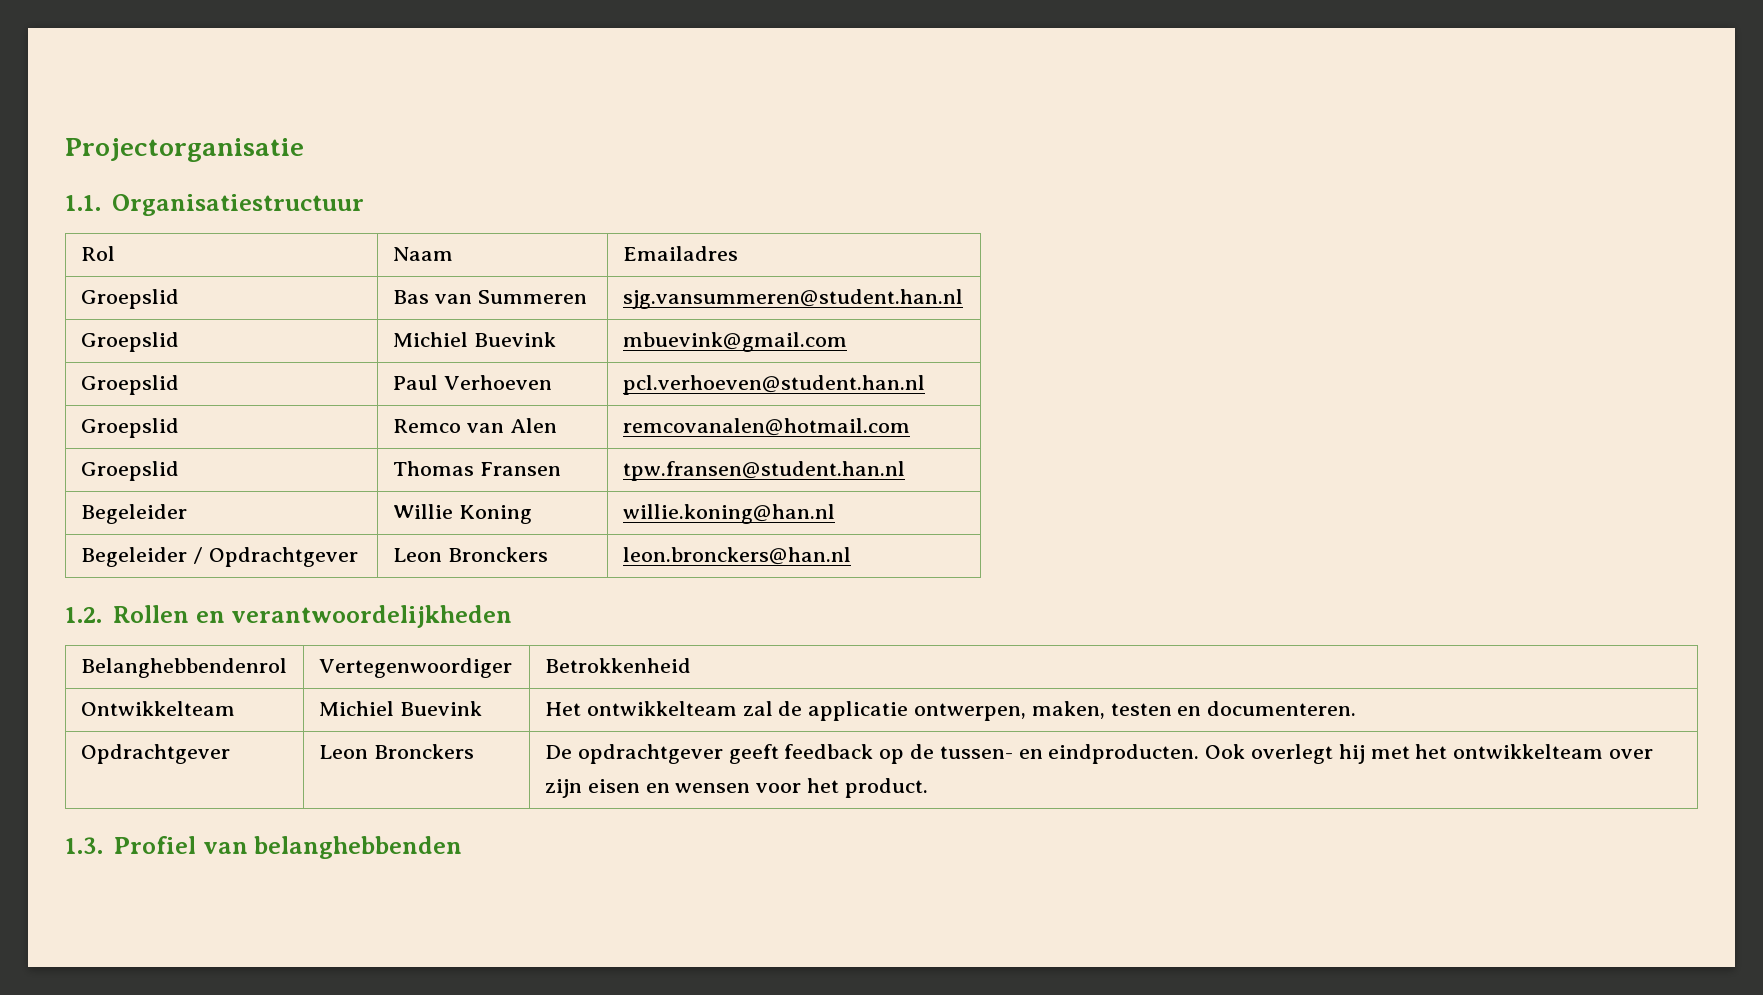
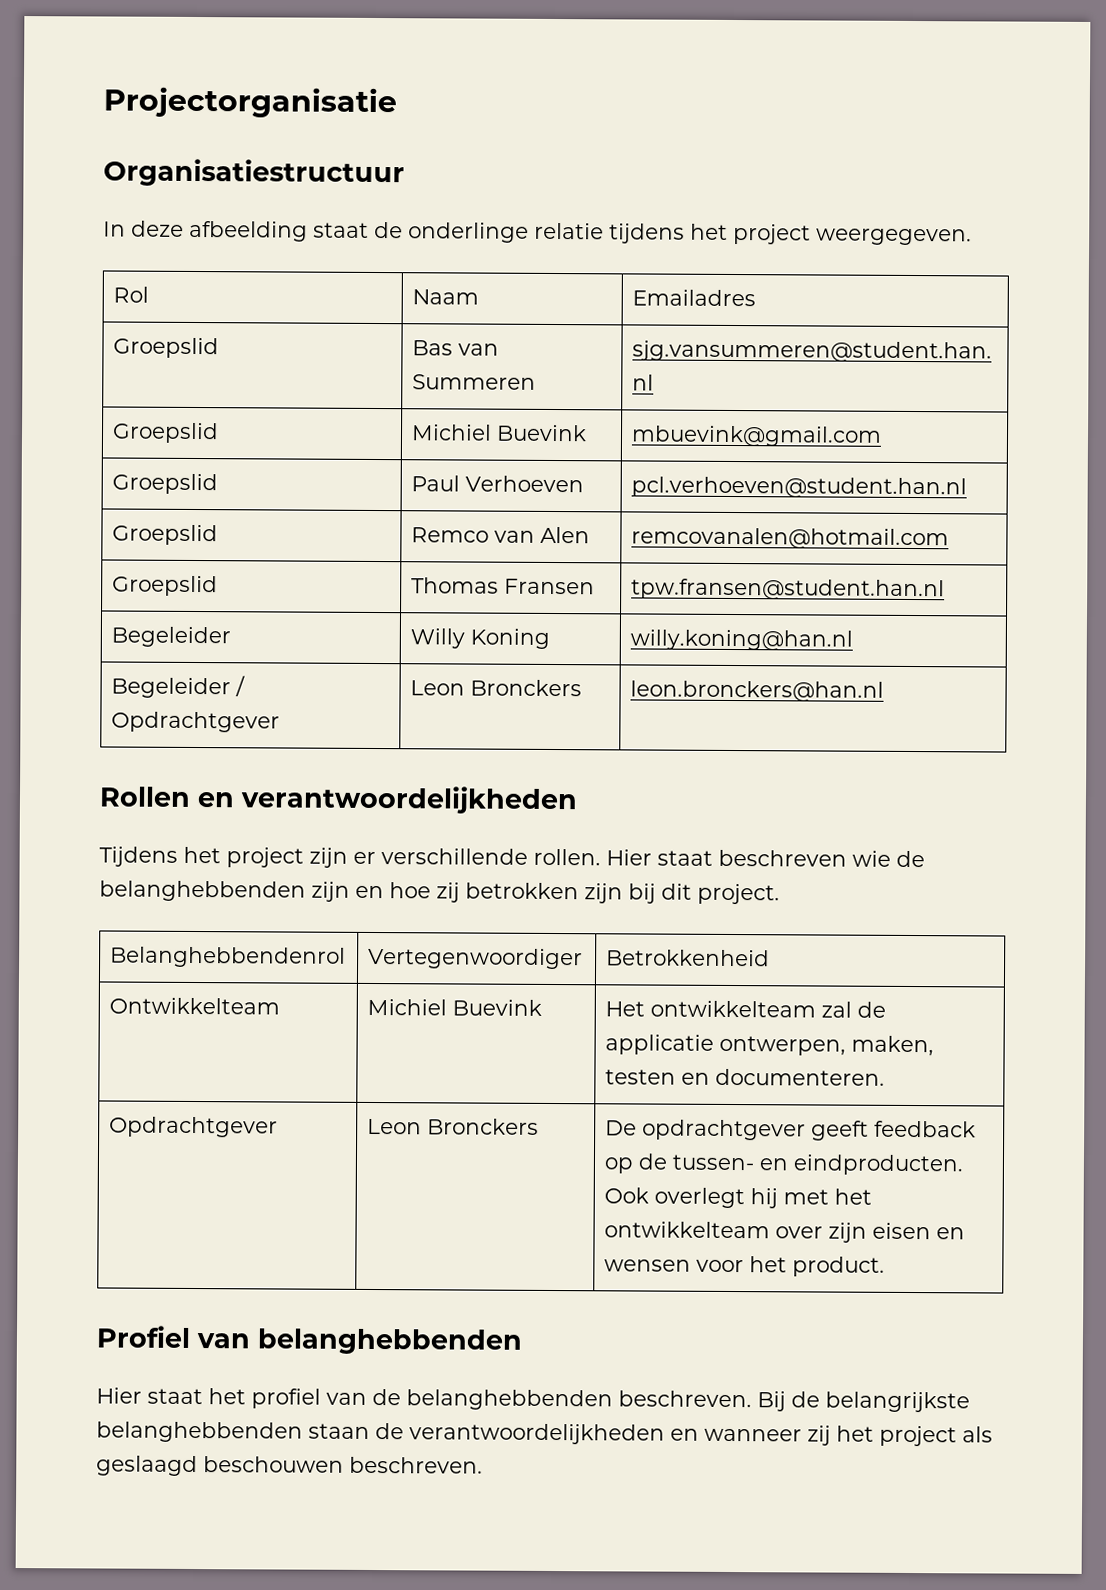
- 1.1. Organisatiestructuur
+ Organisatiestructuur
+ In deze afbeelding staat de onderlinge relatie tijdens het project weergegeven.
- Begeleider | Willie Koning | willie.koning@han.nl
+ Begeleider | Willy Koning | willy.koning@han.nl
- 1.2. Rollen en verantwoordelijkheden
+ Rollen en verantwoordelijkheden
+ Tijdens het project zijn er verschillende rollen. Hier staat beschreven wie de belanghebbenden zijn en hoe zij betrokken zijn bij dit project.
- 1.3. Profiel van belanghebbenden
+ Profiel van belanghebbenden
+ Hier staat het profiel van de belanghebbenden beschreven. Bij de belangrijkste belanghebbenden staan de verantwoordelijkheden en wanneer zij het project als geslaagd beschouwen beschreven.

